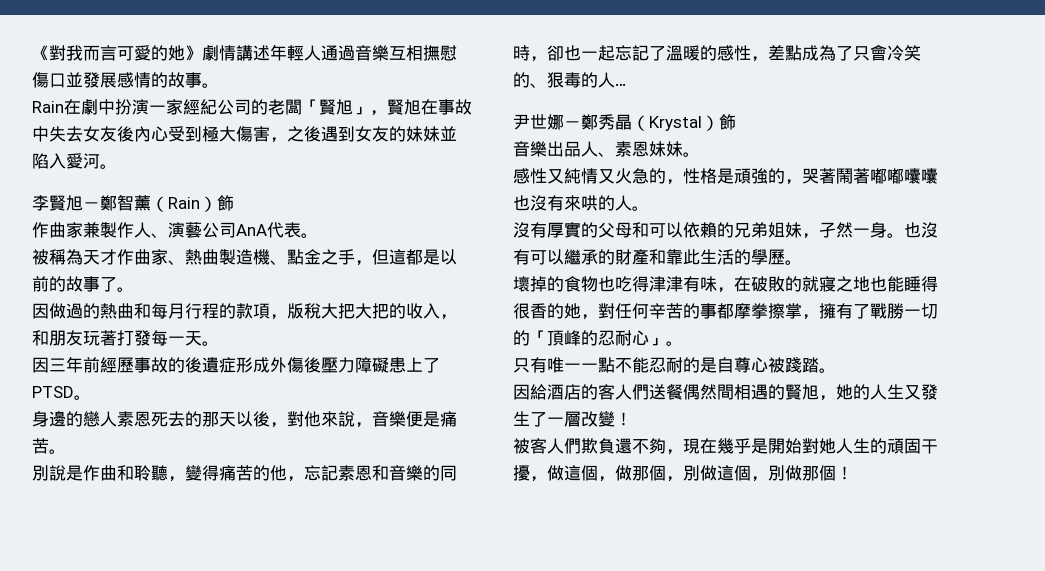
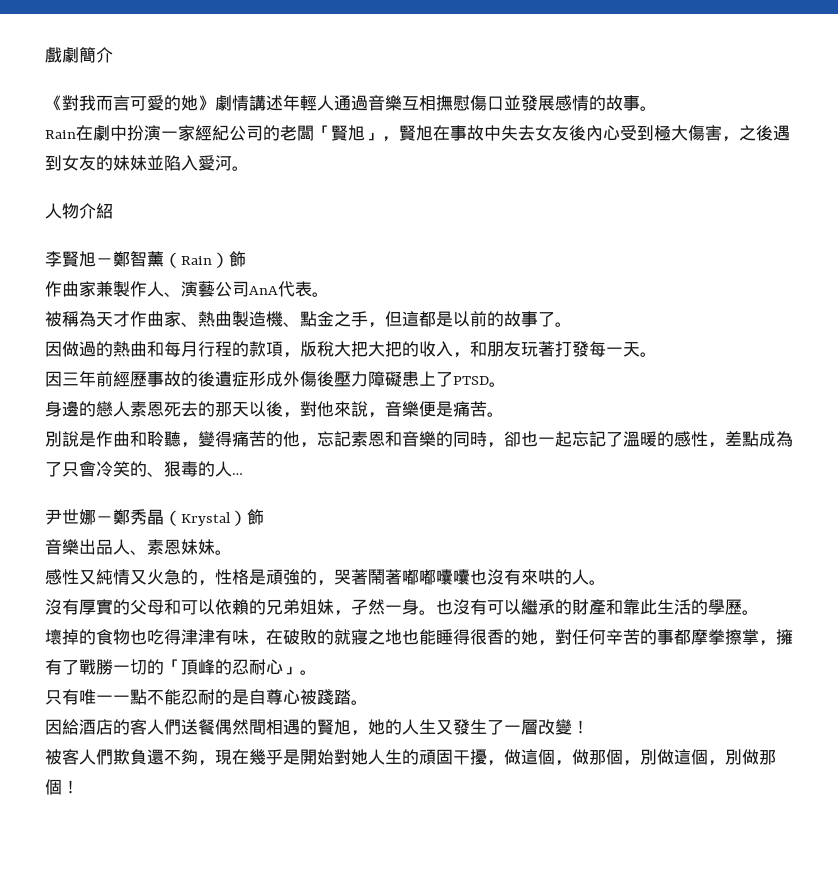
+ 戲劇簡介
+ 人物介紹

